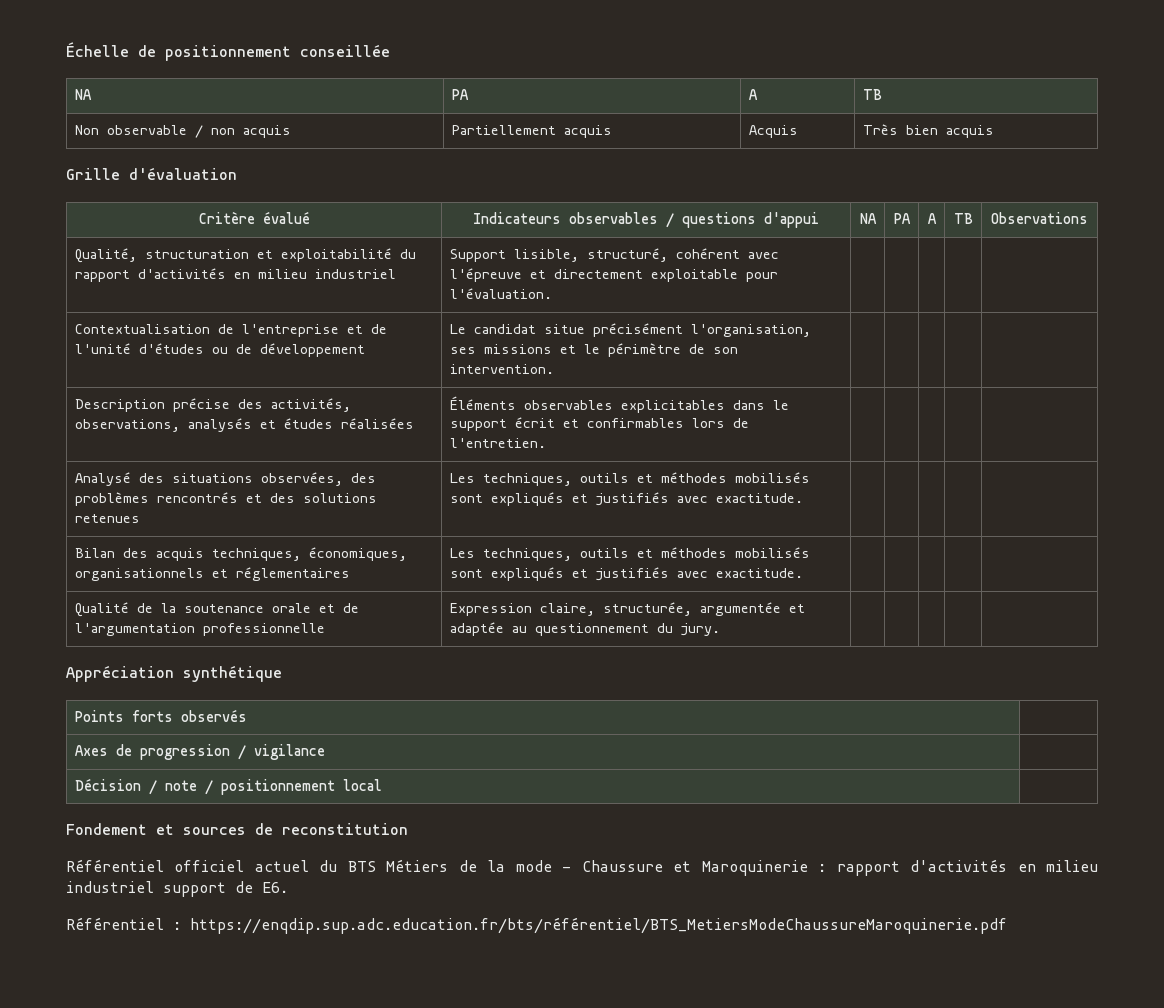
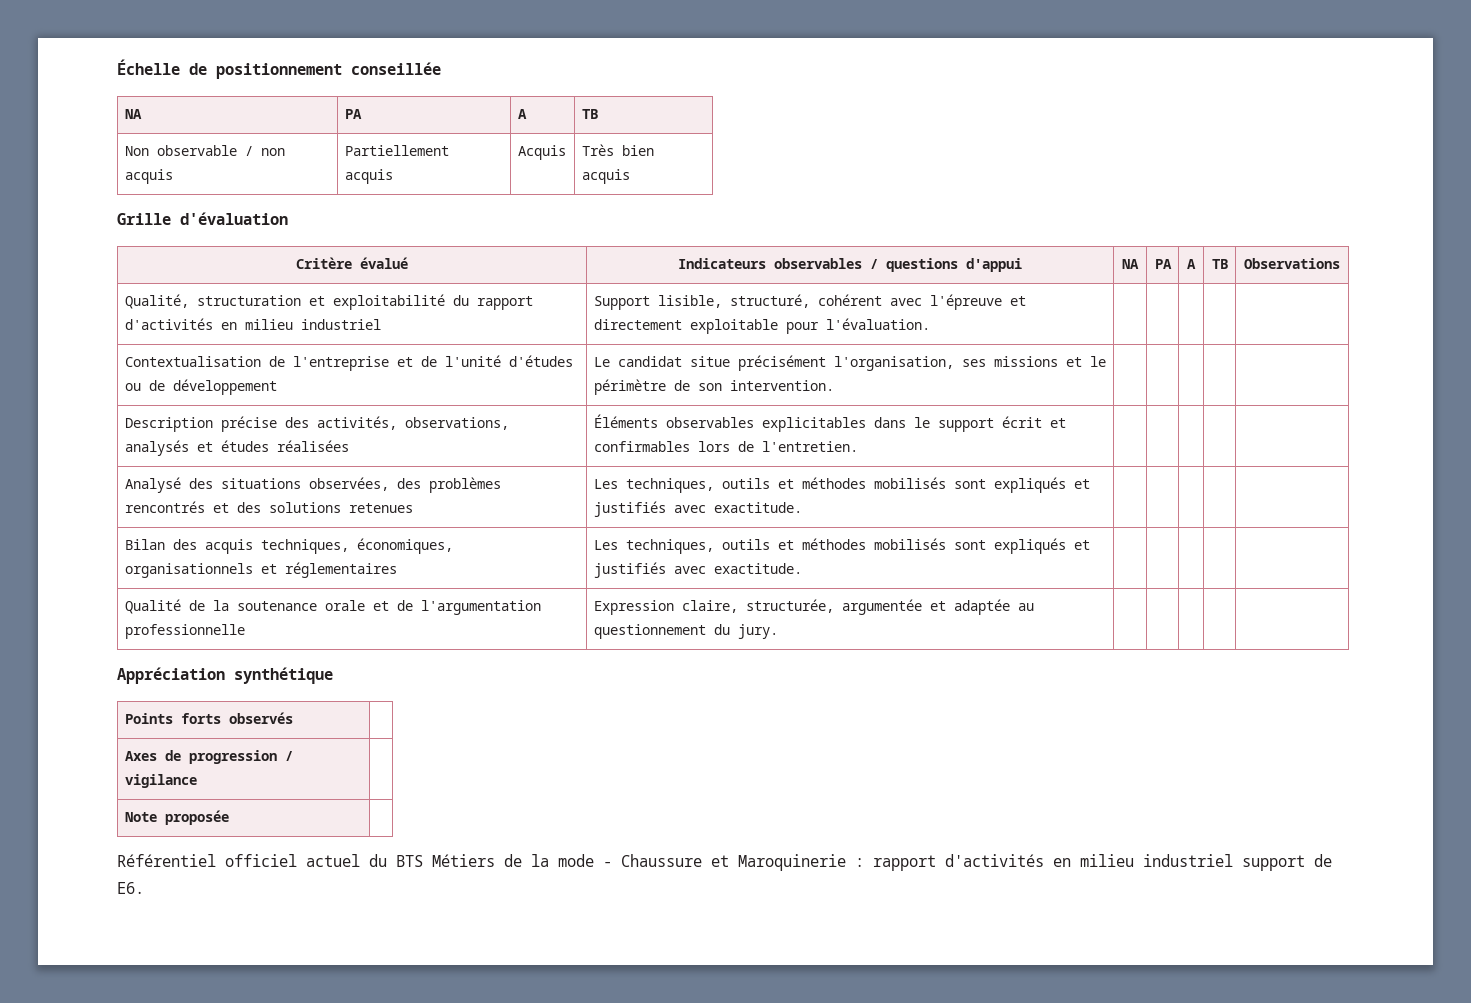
- Décision / note / positionnement local |
- Fondement et sources de reconstitution
+ Note proposée |
- Référentiel : https://enqdip.sup.adc.education.fr/bts/référentiel/BTS_MetiersModeChaussureMaroquinerie.pdf

